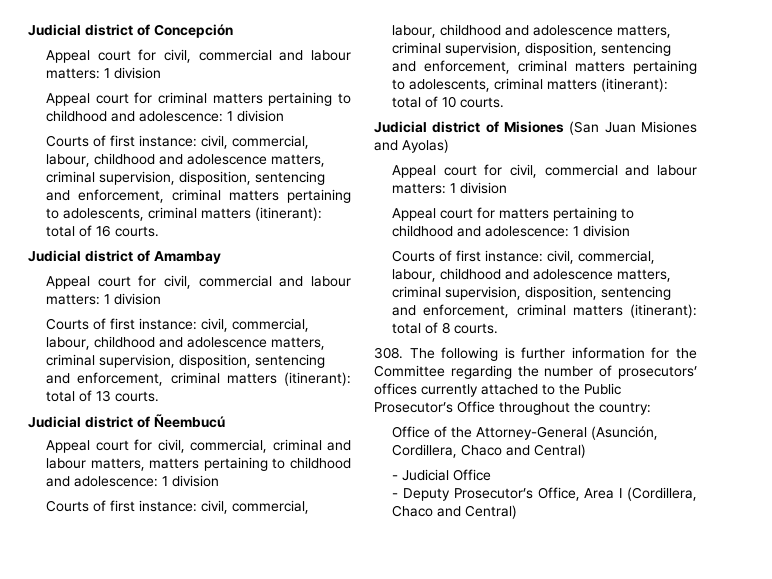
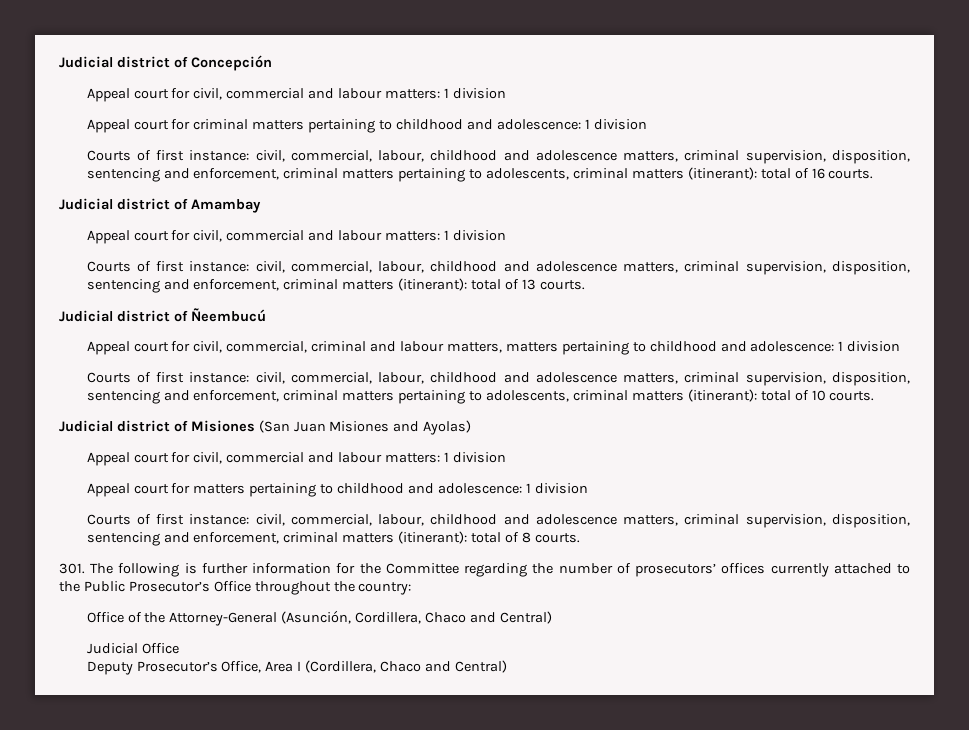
- 308. The following is further information for the Committee regarding the number of prosecutors’ offices currently attached to the Public Prosecutor’s Office throughout the country:
+ 301. The following is further information for the Committee regarding the number of prosecutors’ offices currently attached to the Public Prosecutor’s Office throughout the country:
- - Judicial Office
+ Judicial Office
- - Deputy Prosecutor’s Office, Area I (Cordillera, Chaco and Central)
+ Deputy Prosecutor’s Office, Area I (Cordillera, Chaco and Central)

